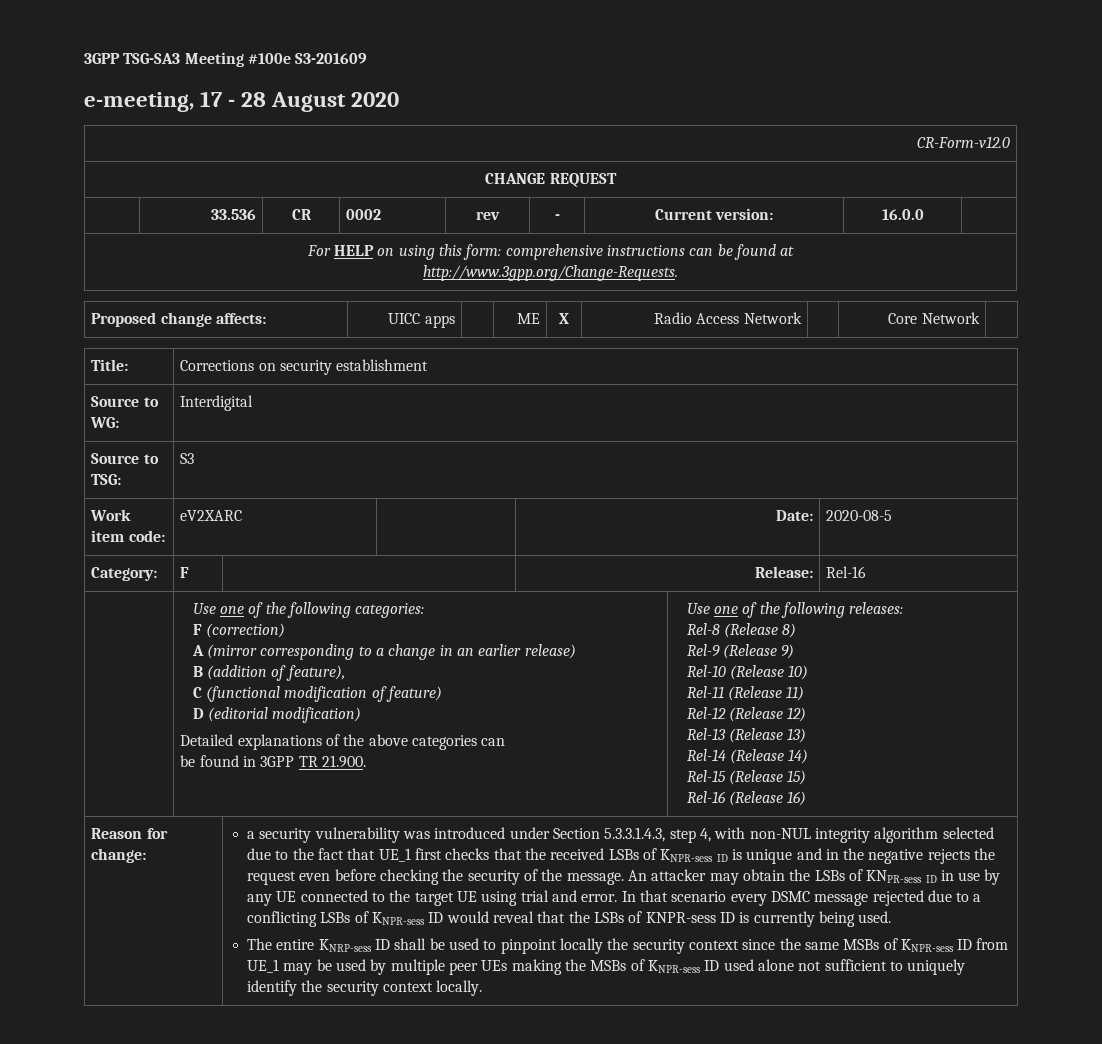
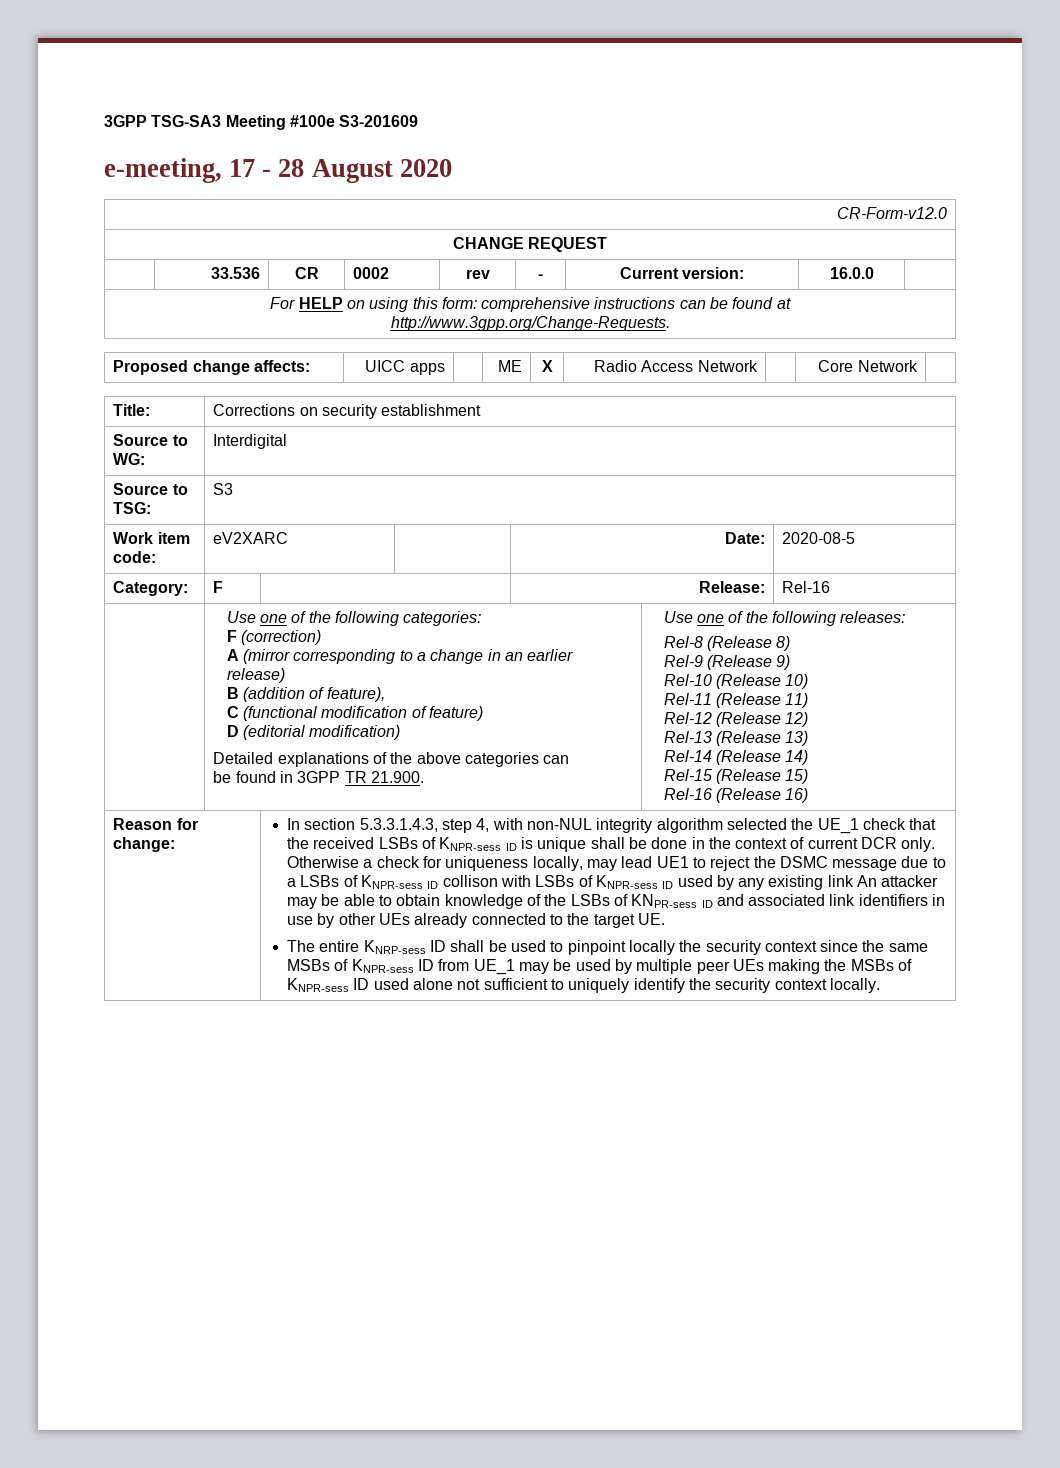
- a security vulnerability was introduced under Section 5.3.3.1.4.3, step 4, with non-NUL integrity algorithm selected due to the fact that UE_1 first checks that the received LSBs of KNPR-sess ID is unique and in the negative rejects the request even before checking the security of the message. An attacker may obtain the LSBs of KNPR-sess ID in use by any UE connected to the target UE using trial and error. In that scenario every DSMC message rejected due to a conflicting LSBs of KNPR-sess ID would reveal that the LSBs of KNPR-sess ID is currently being used.
+ In section 5.3.3.1.4.3, step 4, with non-NUL integrity algorithm selected the UE_1 check that the received LSBs of KNPR-sess ID is unique shall be done in the context of current DCR only. Otherwise a check for uniqueness locally, may lead UE1 to reject the DSMC message due to a LSBs of KNPR-sess ID collison with LSBs of KNPR-sess ID used by any existing link An attacker may be able to obtain knowledge of the LSBs of KNPR-sess ID and associated link identifiers in use by other UEs already connected to the target UE.

